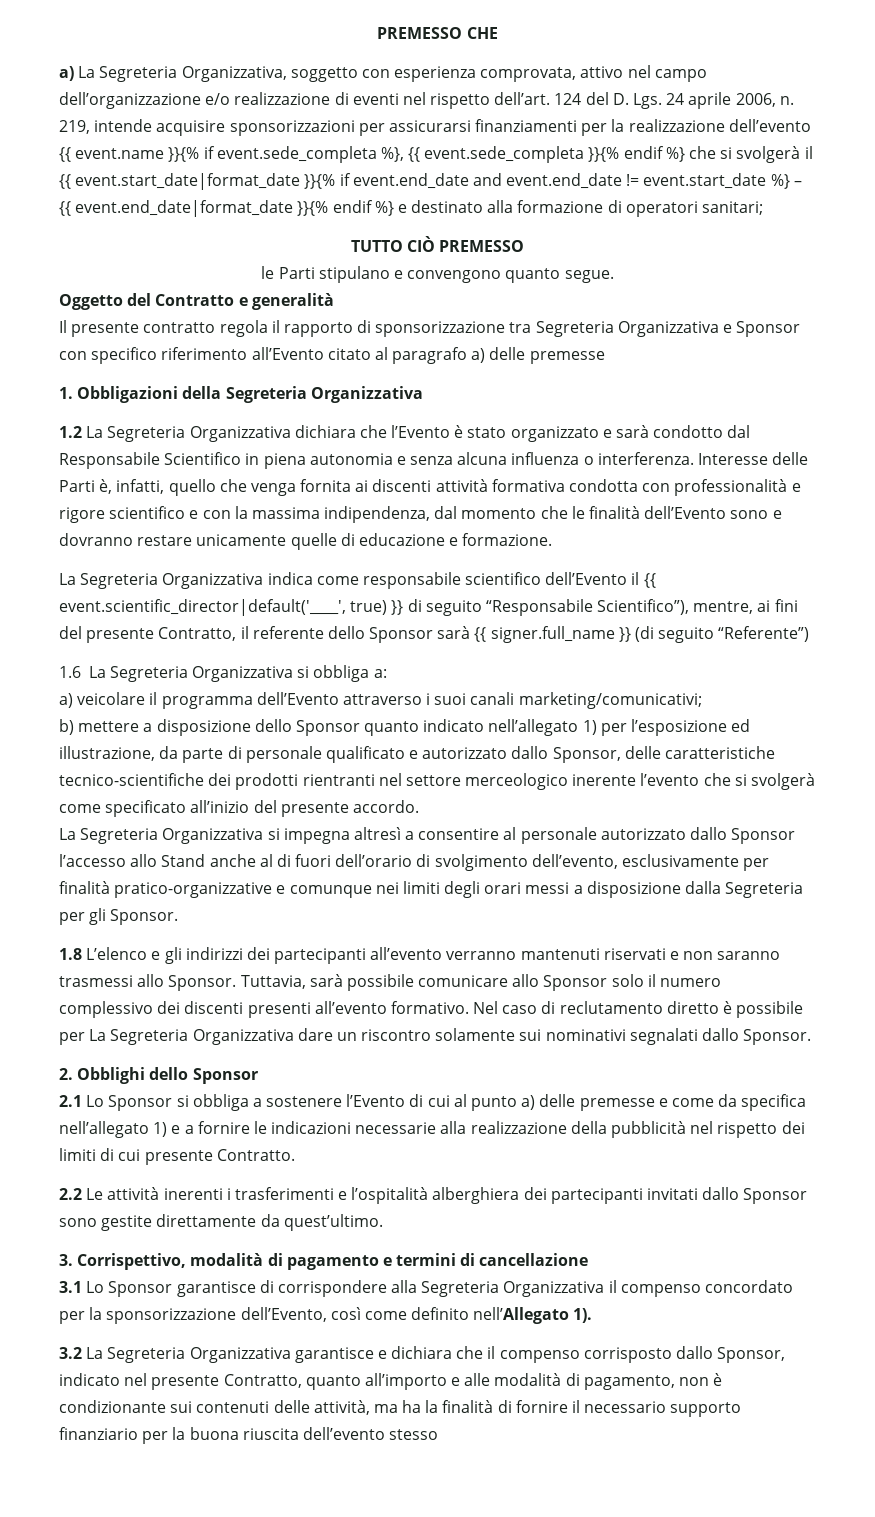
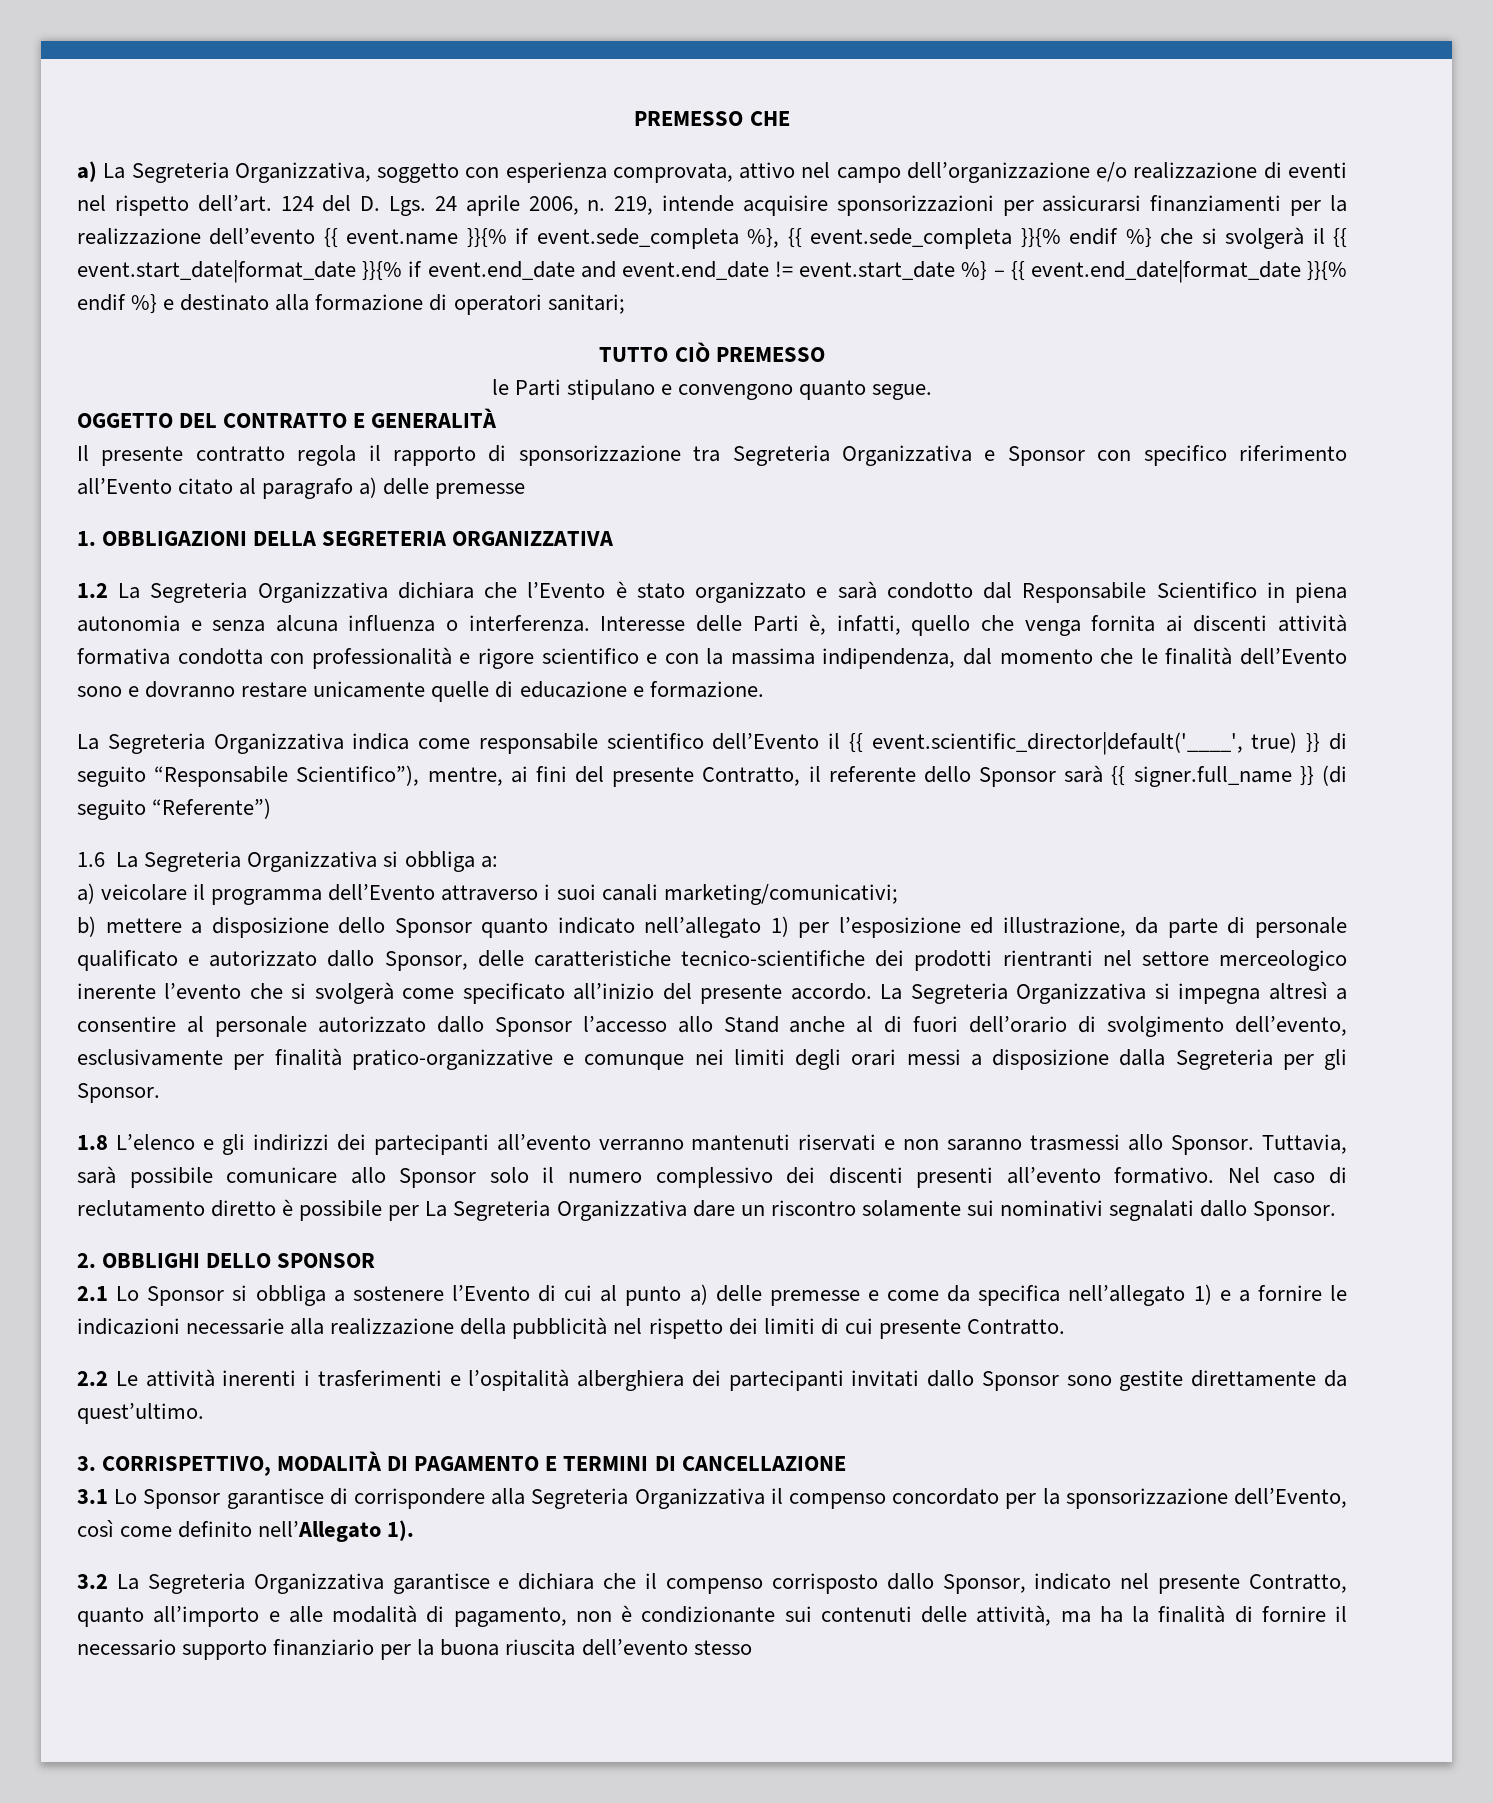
- Oggetto del Contratto e generalità
+ OGGETTO DEL CONTRATTO E GENERALITÀ
- 1. Obbligazioni della Segreteria Organizzativa
+ 1. OBBLIGAZIONI DELLA SEGRETERIA ORGANIZZATIVA
- b) mettere a disposizione dello Sponsor quanto indicato nell’allegato 1) per l’esposizione ed illustrazione, da parte di personale qualificato e autorizzato dallo Sponsor, delle caratteristiche tecnico-scientifiche dei prodotti rientranti nel settore merceologico inerente l’evento che si svolgerà come specificato all’inizio del presente accordo.
- La Segreteria Organizzativa si impegna altresì a consentire al personale autorizzato dallo Sponsor l’accesso allo Stand anche al di fuori dell’orario di svolgimento dell’evento, esclusivamente per finalità pratico-organizzative e comunque nei limiti degli orari messi a disposizione dalla Segreteria per gli Sponsor.
+ b) mettere a disposizione dello Sponsor quanto indicato nell’allegato 1) per l’esposizione ed illustrazione, da parte di personale qualificato e autorizzato dallo Sponsor, delle caratteristiche tecnico-scientifiche dei prodotti rientranti nel settore merceologico inerente l’evento che si svolgerà come specificato all’inizio del presente accordo. La Segreteria Organizzativa si impegna altresì a consentire al personale autorizzato dallo Sponsor l’accesso allo Stand anche al di fuori dell’orario di svolgimento dell’evento, esclusivamente per finalità pratico-organizzative e comunque nei limiti degli orari messi a disposizione dalla Segreteria per gli Sponsor.
- 2. Obblighi dello Sponsor
+ 2. OBBLIGHI DELLO SPONSOR
- 3. Corrispettivo, modalità di pagamento e termini di cancellazione
+ 3. CORRISPETTIVO, MODALITÀ DI PAGAMENTO E TERMINI DI CANCELLAZIONE

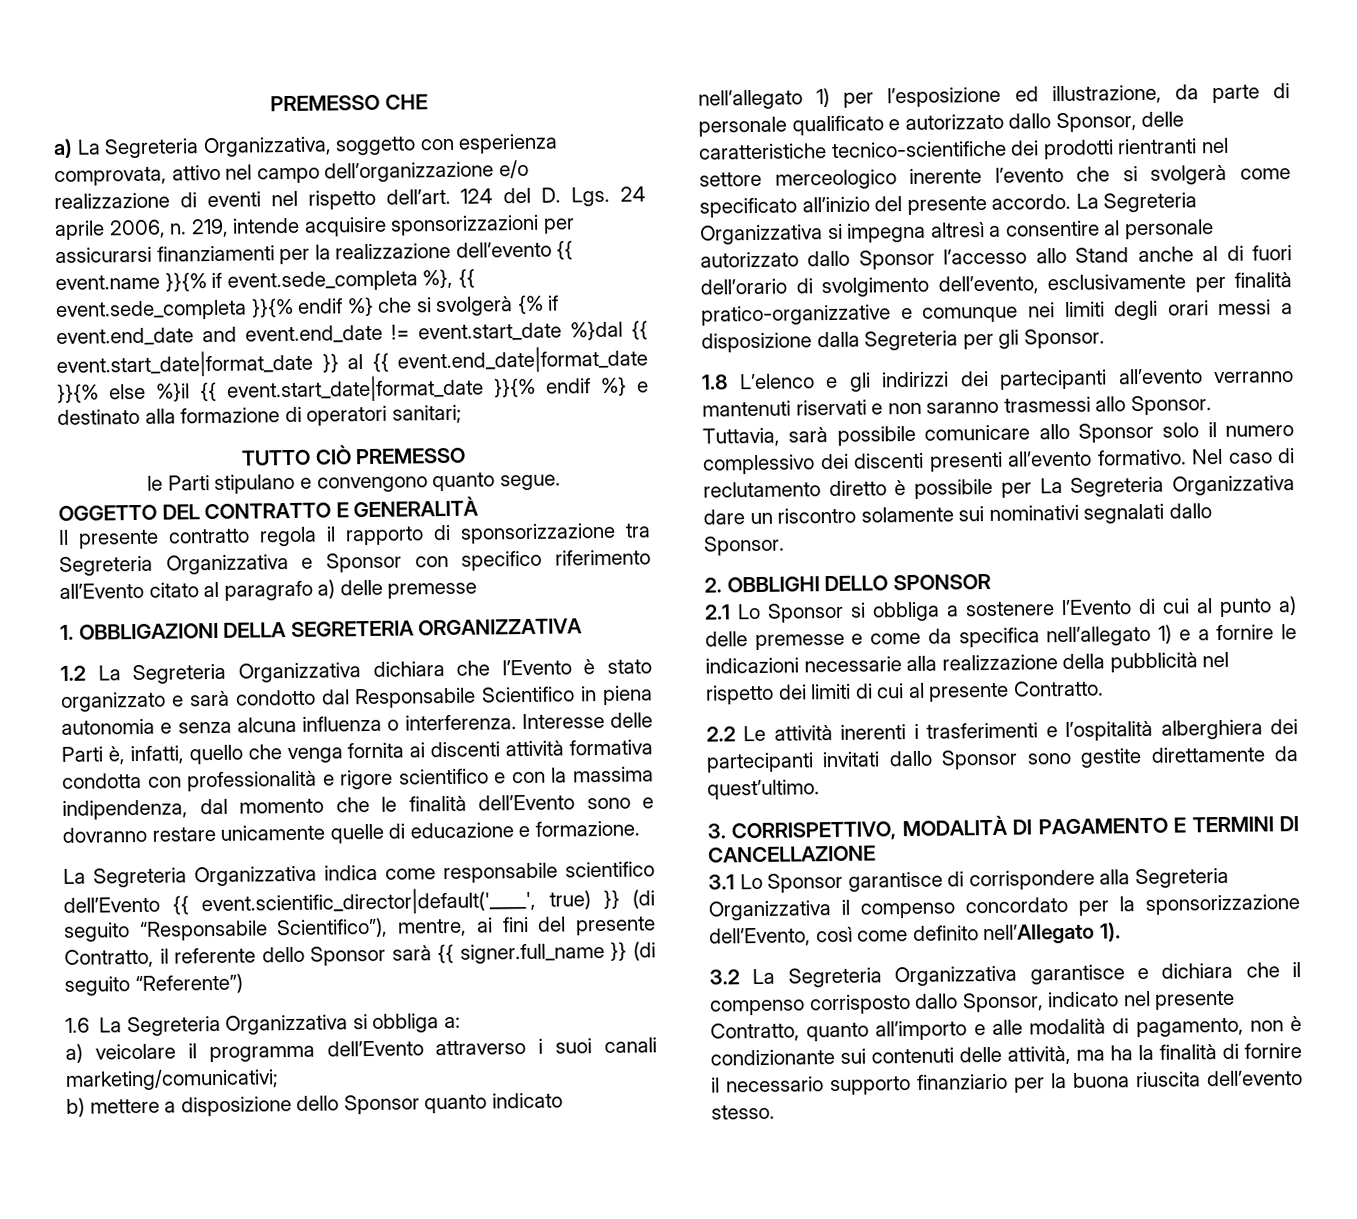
- 219, intende acquisire sponsorizzazioni per assicurarsi finanziamenti per la realizzazione dell’evento {{ event.name }}{% if event.sede_completa %}, {{ event.sede_completa }}{% endif %} che si svolgerà il {{ event.start_date|format_date }}{% if event.end_date and event.end_date != event.start_date %} – {{ event.end_date|format_date }}{% endif %} e destinato alla formazione di operatori sanitari;
+ 219, intende acquisire sponsorizzazioni per assicurarsi finanziamenti per la realizzazione dell’evento {{ event.name }}{% if event.sede_completa %}, {{ event.sede_completa }}{% endif %} che si svolgerà {% if event.end_date and event.end_date != event.start_date %}dal {{ event.start_date|format_date }} al {{ event.end_date|format_date }}{% else %}il {{ event.start_date|format_date }}{% endif %} e destinato alla formazione di operatori sanitari;
- La Segreteria Organizzativa indica come responsabile scientifico dell’Evento il {{ event.scientific_director|default('____', true) }} di seguito “Responsabile Scientifico”), mentre, ai fini del presente Contratto, il referente dello Sponsor sarà {{ signer.full_name }} (di seguito “Referente”)
+ La Segreteria Organizzativa indica come responsabile scientifico dell’Evento {{ event.scientific_director|default('____', true) }} (di seguito “Responsabile Scientifico”), mentre, ai fini del presente Contratto, il referente dello Sponsor sarà {{ signer.full_name }} (di seguito “Referente”)
- 2.1 Lo Sponsor si obbliga a sostenere l’Evento di cui al punto a) delle premesse e come da specifica nell’allegato 1) e a fornire le indicazioni necessarie alla realizzazione della pubblicità nel rispetto dei limiti di cui presente Contratto.
+ 2.1 Lo Sponsor si obbliga a sostenere l’Evento di cui al punto a) delle premesse e come da specifica nell’allegato 1) e a fornire le indicazioni necessarie alla realizzazione della pubblicità nel rispetto dei limiti di cui al presente Contratto.
- 3.2 La Segreteria Organizzativa garantisce e dichiara che il compenso corrisposto dallo Sponsor, indicato nel presente Contratto, quanto all’importo e alle modalità di pagamento, non è condizionante sui contenuti delle attività, ma ha la finalità di fornire il necessario supporto finanziario per la buona riuscita dell’evento stesso
+ 3.2 La Segreteria Organizzativa garantisce e dichiara che il compenso corrisposto dallo Sponsor, indicato nel presente Contratto, quanto all’importo e alle modalità di pagamento, non è condizionante sui contenuti delle attività, ma ha la finalità di fornire il necessario supporto finanziario per la buona riuscita dell’evento stesso.

